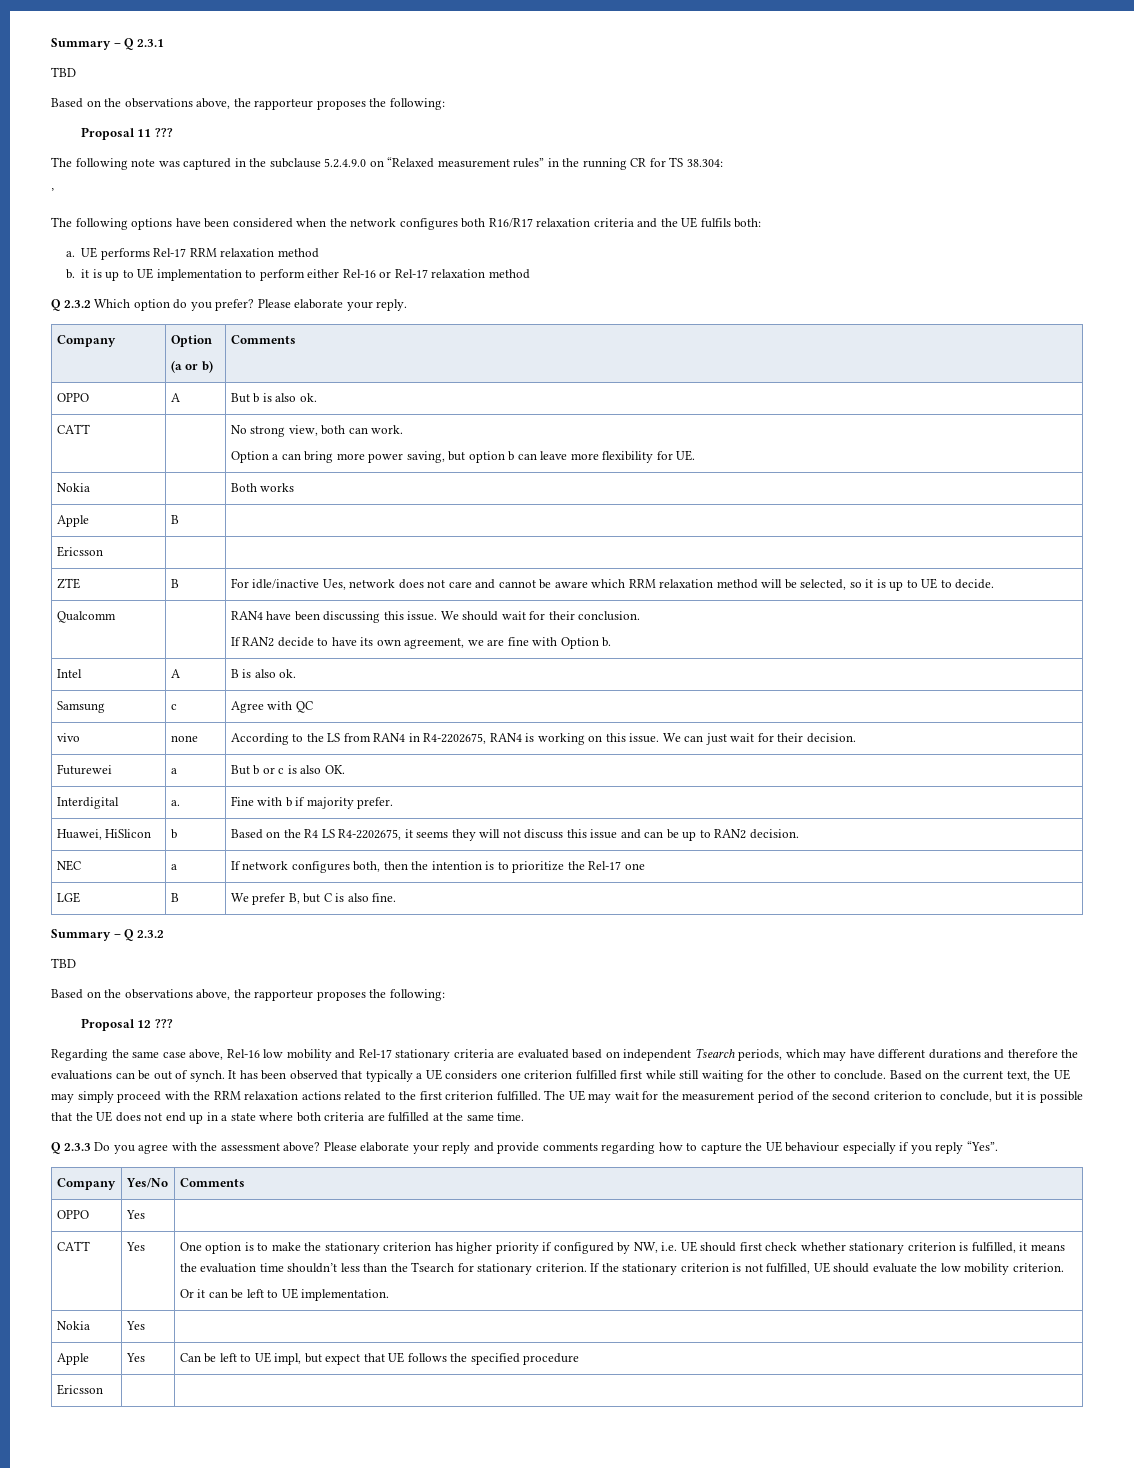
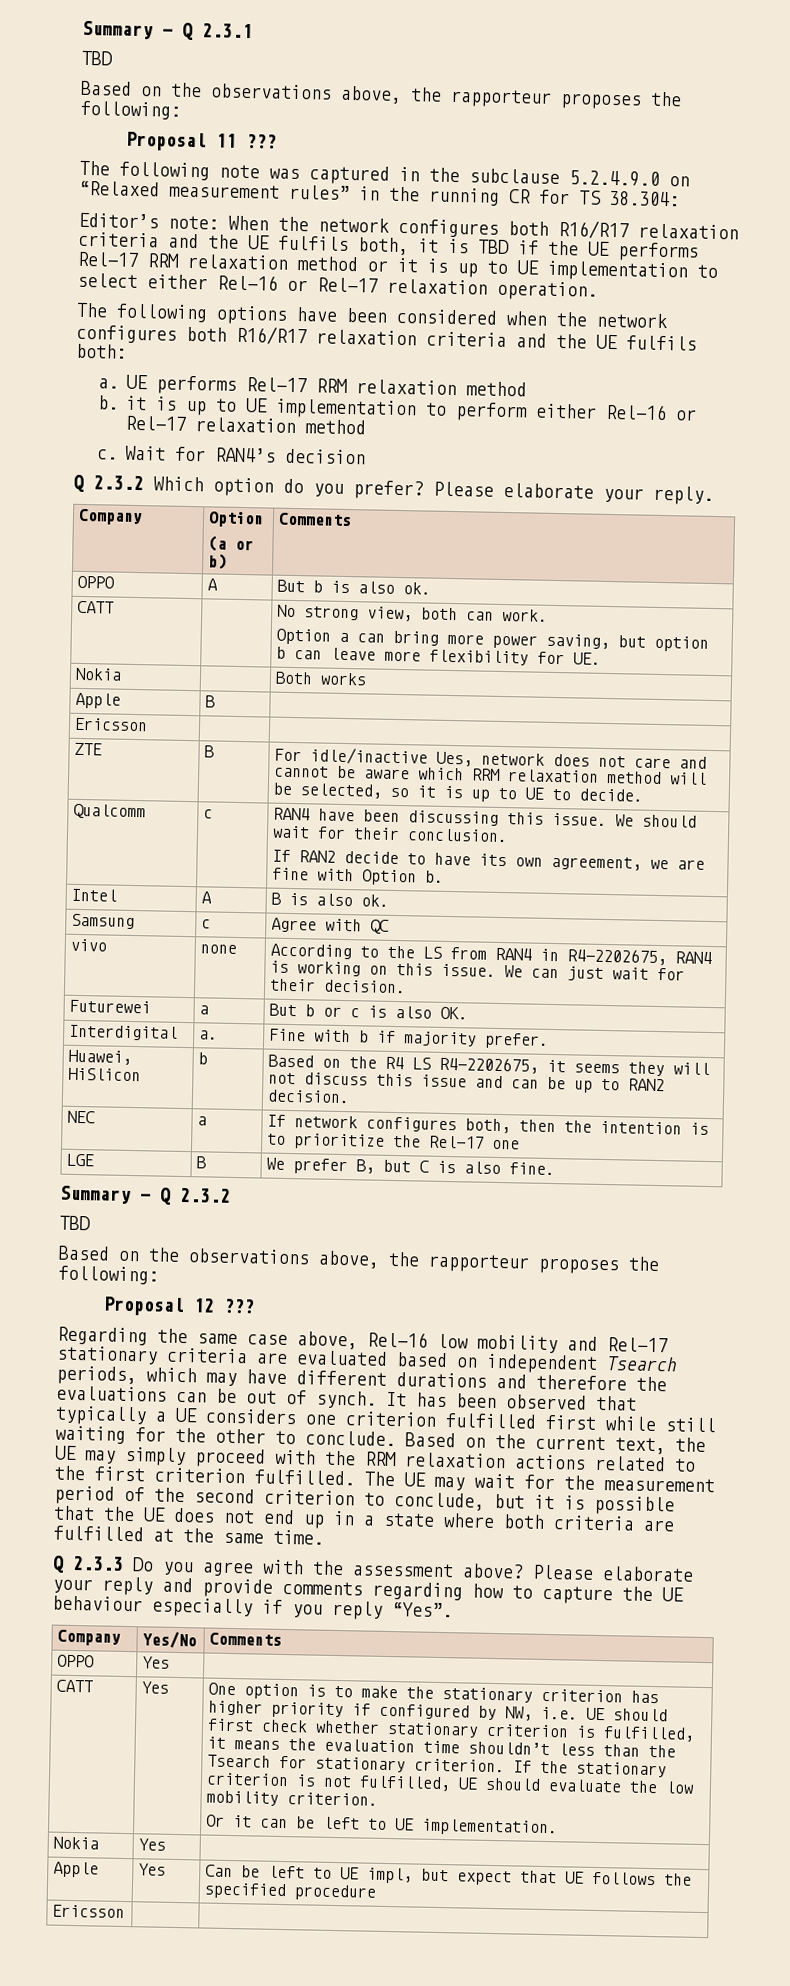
- ’
+ Editor’s note: When the network configures both R16/R17 relaxation criteria and the UE fulfils both, it is TBD if the UE performs Rel-17 RRM relaxation method or it is up to UE implementation to select either Rel-16 or Rel-17 relaxation operation.
+ c. Wait for RAN4’s decision
- Qualcomm | | RAN4 have been discussing this issue. We should wait for their conclusion.
+ Qualcomm | c | RAN4 have been discussing this issue. We should wait for their conclusion.

